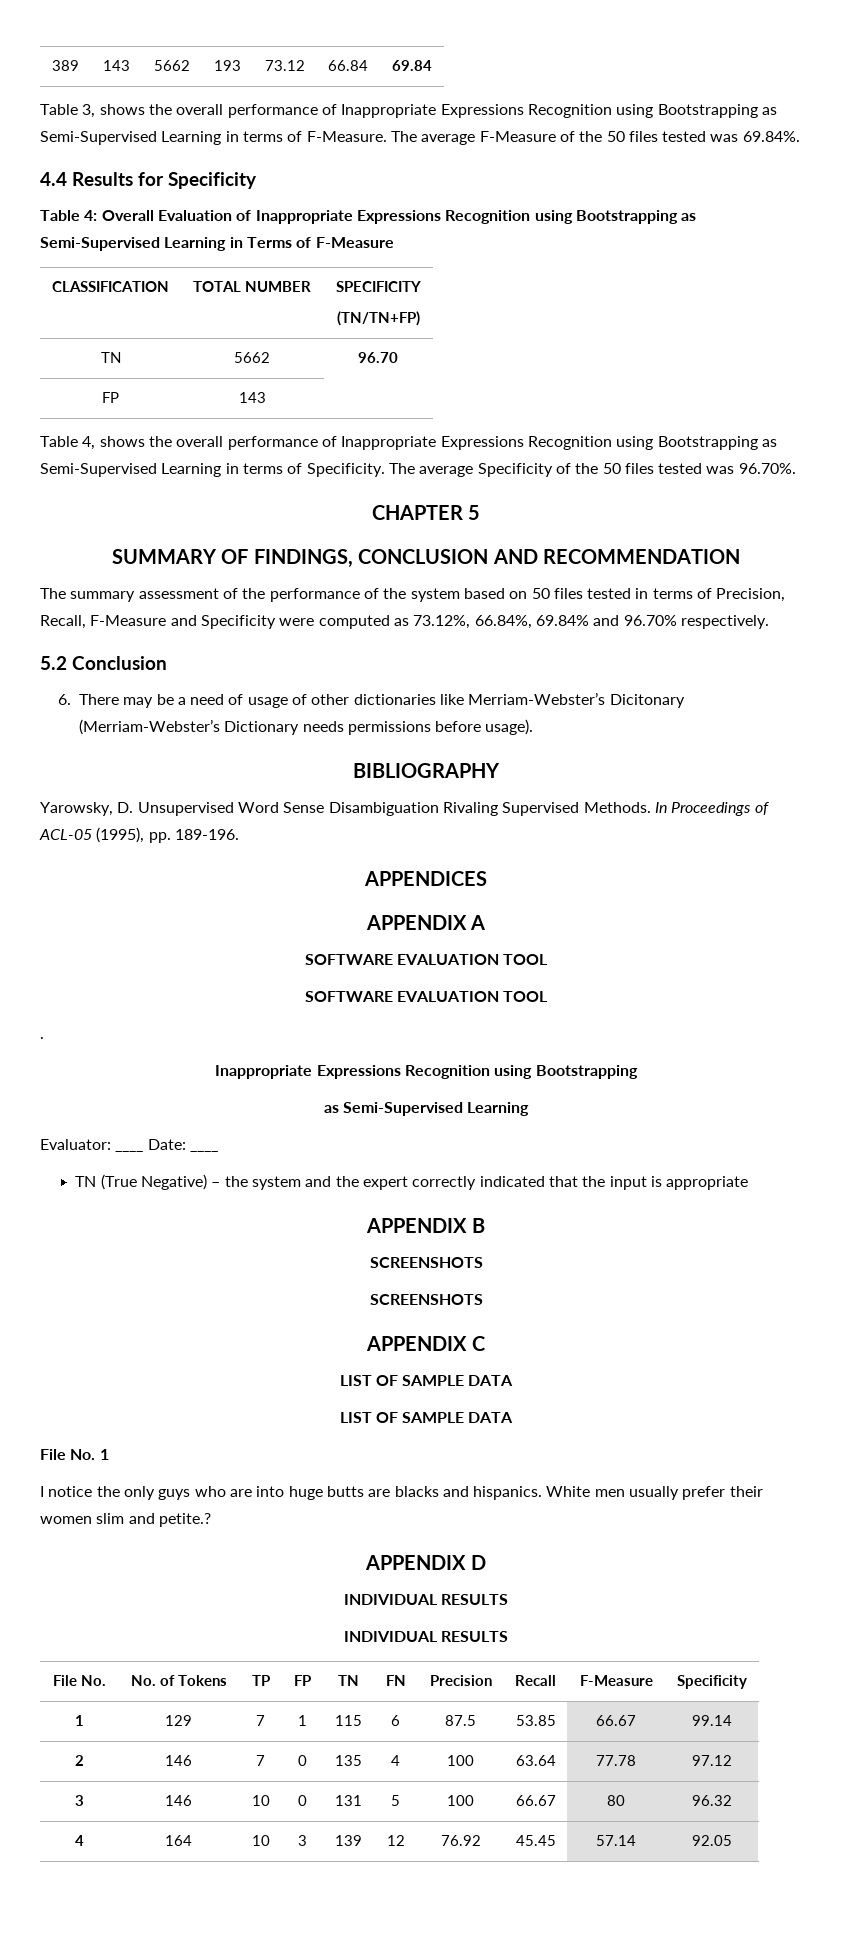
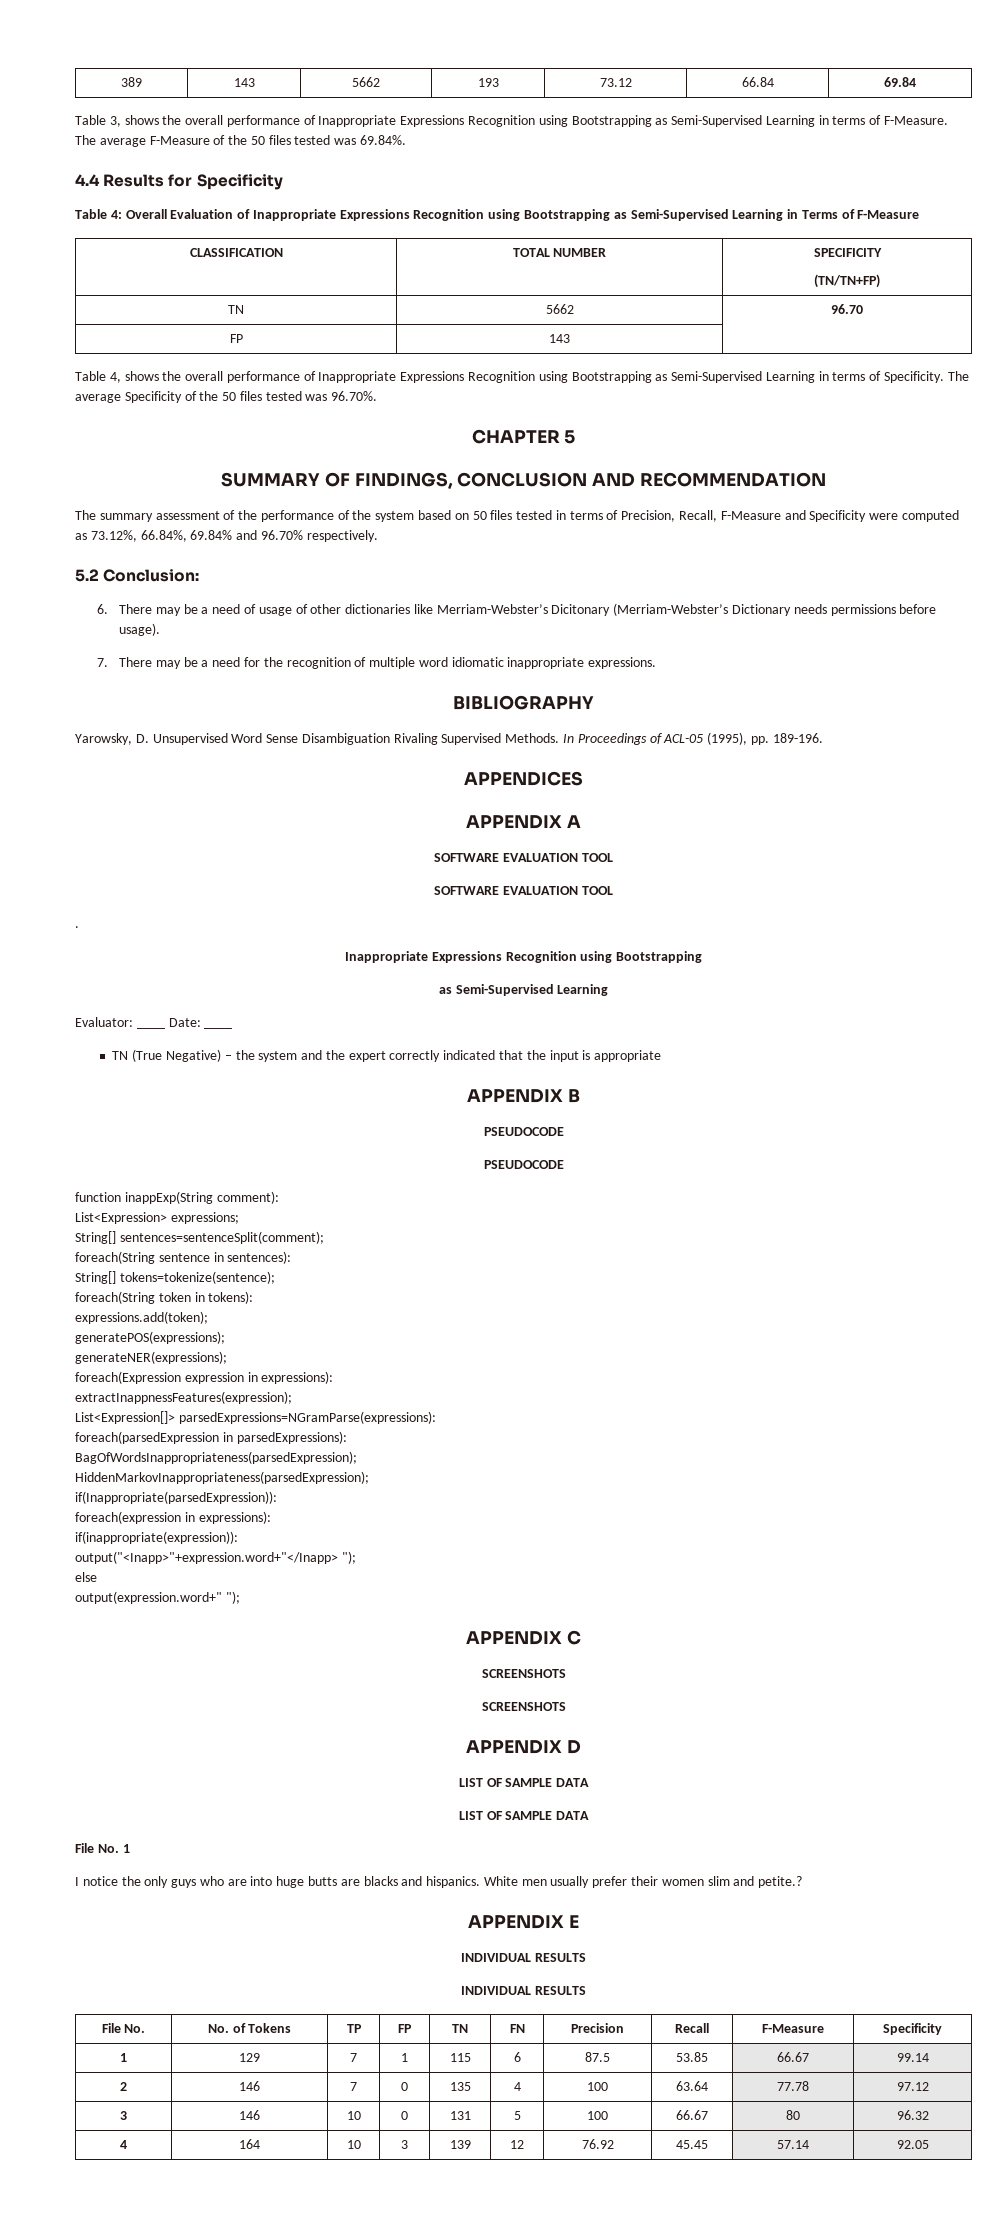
- 5.2 Conclusion
+ 5.2 Conclusion:
+ 7. There may be a need for the recognition of multiple word idiomatic inappropriate expressions.
  APPENDIX B
+ PSEUDOCODE
+ PSEUDOCODE
+ function inappExp(String comment):
+ List<Expression> expressions;
+ String[] sentences=sentenceSplit(comment);
+ foreach(String sentence in sentences):
+ String[] tokens=tokenize(sentence);
+ foreach(String token in tokens):
+ expressions.add(token);
+ generatePOS(expressions);
+ generateNER(expressions);
+ foreach(Expression expression in expressions):
+ extractInappnessFeatures(expression);
+ List<Expression[]> parsedExpressions=NGramParse(expressions):
+ foreach(parsedExpression in parsedExpressions):
+ BagOfWordsInappropriateness(parsedExpression);
+ HiddenMarkovInappropriateness(parsedExpression);
+ if(Inappropriate(parsedExpression)):
+ foreach(expression in expressions):
+ if(inappropriate(expression)):
+ output("<Inapp>"+expression.word+"</Inapp> ");
+ else
+ output(expression.word+" ");
+ APPENDIX C
- APPENDIX C
+ APPENDIX D
- APPENDIX D
+ APPENDIX E

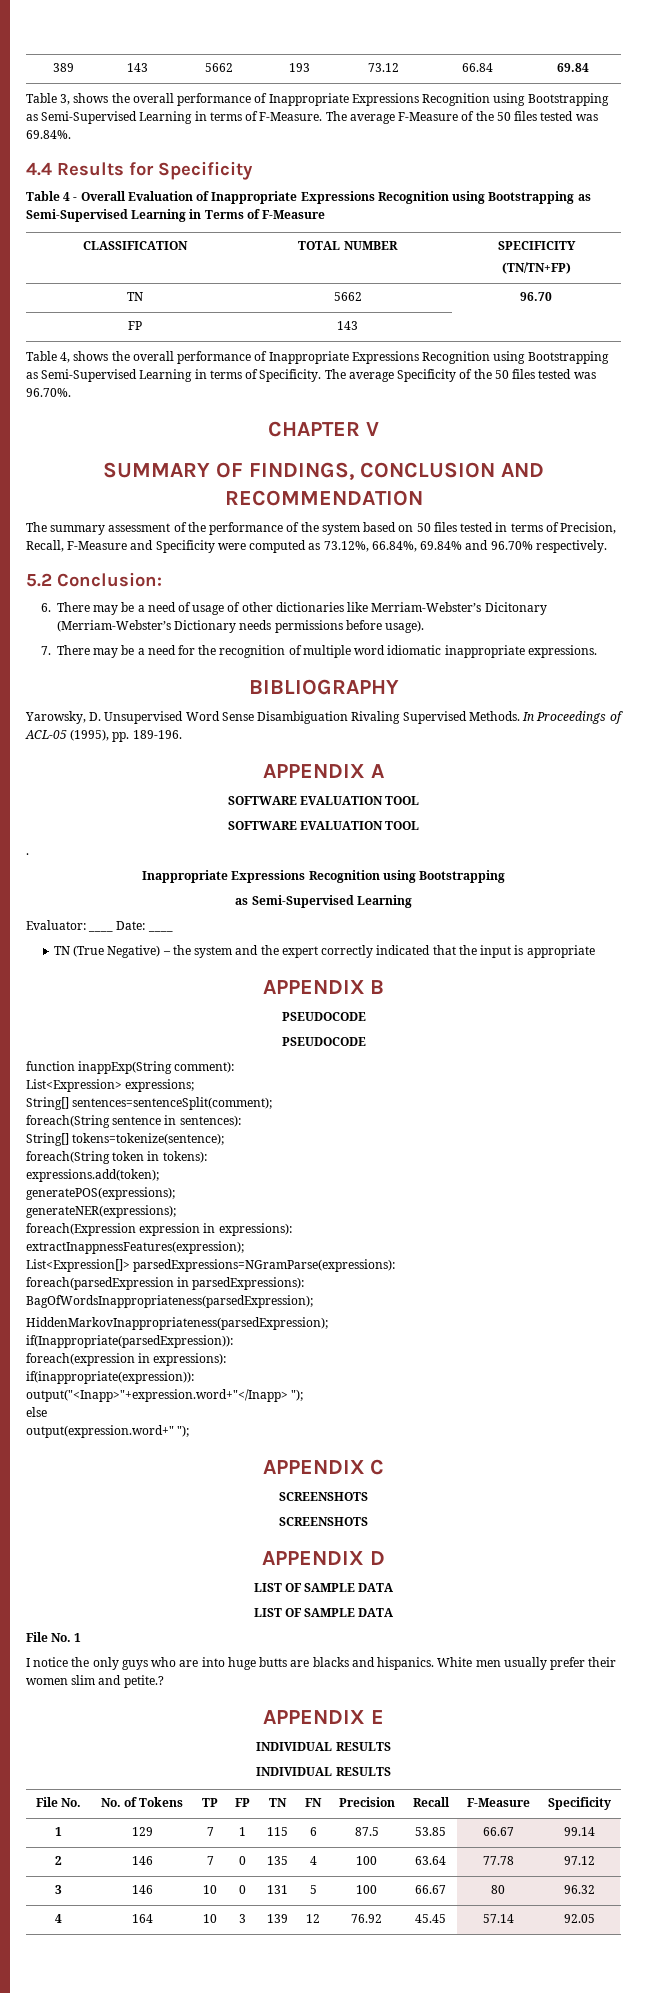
- Table 4: Overall Evaluation of Inappropriate Expressions Recognition using Bootstrapping as Semi-Supervised Learning in Terms of F-Measure
+ Table 4 - Overall Evaluation of Inappropriate Expressions Recognition using Bootstrapping as Semi-Supervised Learning in Terms of F-Measure
- CHAPTER 5
+ CHAPTER V
- APPENDICES

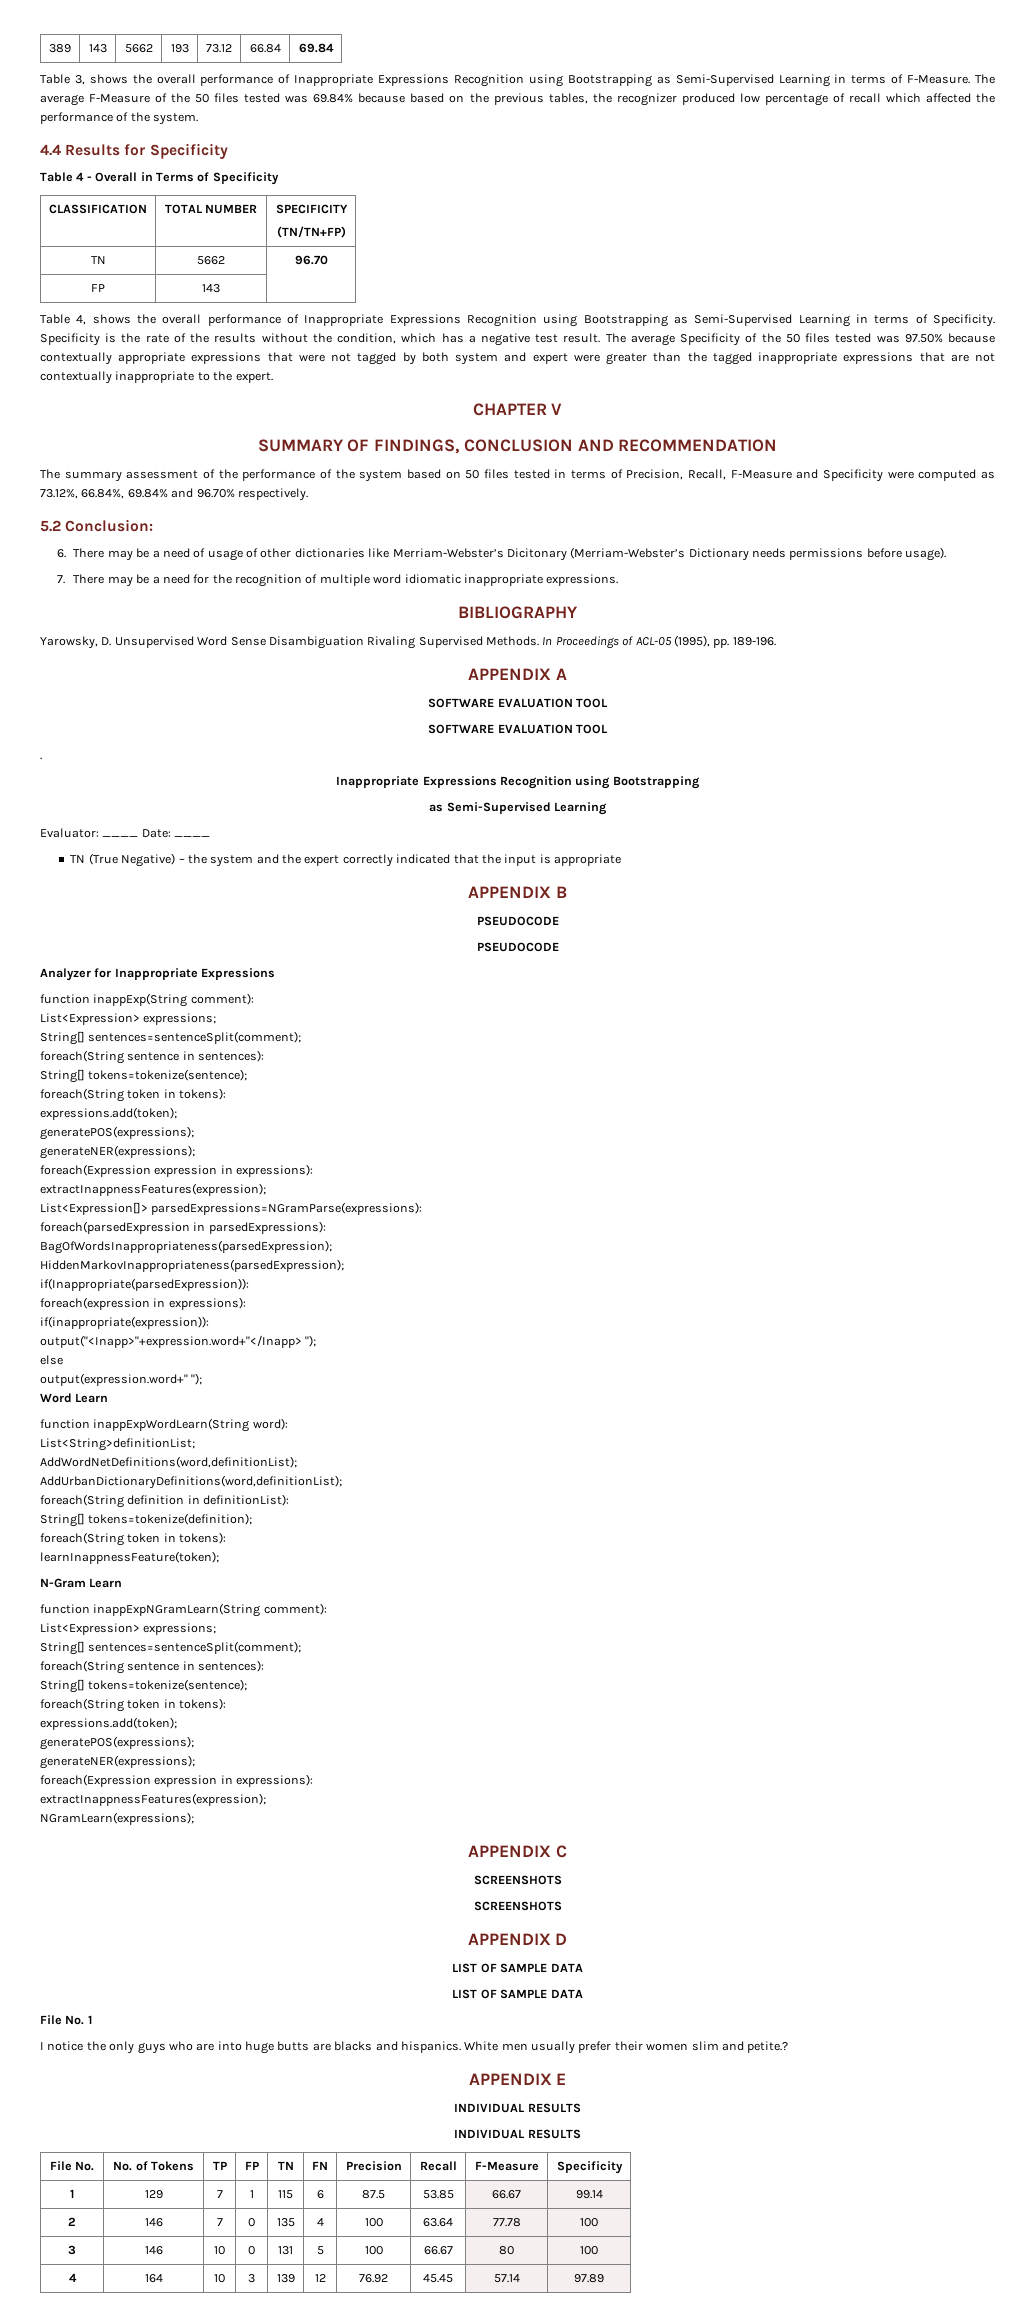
- The average F-Measure of the 50 files tested was 69.84%.
+ The average F-Measure of the 50 files tested was 69.84% because based on the previous tables, the recognizer produced low percentage of recall which affected the performance of the system.
- Table 4 - Overall Evaluation of Inappropriate Expressions Recognition using Bootstrapping as Semi-Supervised Learning in Terms of F-Measure
+ Table 4 - Overall in Terms of Specificity
+ Specificity is the rate of the results without the condition, which has a negative test result.
- The average Specificity of the 50 files tested was 96.70%.
+ The average Specificity of the 50 files tested was 97.50% because contextually appropriate expressions that were not tagged by both system and expert were greater than the tagged inappropriate expressions that are not contextually inappropriate to the expert.
+ Analyzer for Inappropriate Expressions
+ Word Learn
+ function inappExpWordLearn(String word):
+ List<String>definitionList;
+ AddWordNetDefinitions(word,definitionList);
+ AddUrbanDictionaryDefinitions(word,definitionList);
+ foreach(String definition in definitionList):
+ String[] tokens=tokenize(definition);
+ foreach(String token in tokens):
+ learnInappnessFeature(token);
+ N-Gram Learn
+ function inappExpNGramLearn(String comment):
+ List<Expression> expressions;
+ String[] sentences=sentenceSplit(comment);
+ foreach(String sentence in sentences):
+ String[] tokens=tokenize(sentence);
+ foreach(String token in tokens):
+ expressions.add(token);
+ generatePOS(expressions);
+ generateNER(expressions);
+ foreach(Expression expression in expressions):
+ extractInappnessFeatures(expression);
+ NGramLearn(expressions);
- 2 | 146 | 7 | 0 | 135 | 4 | 100 | 63.64 | 77.78 | 97.12
+ 2 | 146 | 7 | 0 | 135 | 4 | 100 | 63.64 | 77.78 | 100
- 3 | 146 | 10 | 0 | 131 | 5 | 100 | 66.67 | 80 | 96.32
+ 3 | 146 | 10 | 0 | 131 | 5 | 100 | 66.67 | 80 | 100
- 4 | 164 | 10 | 3 | 139 | 12 | 76.92 | 45.45 | 57.14 | 92.05
+ 4 | 164 | 10 | 3 | 139 | 12 | 76.92 | 45.45 | 57.14 | 97.89

